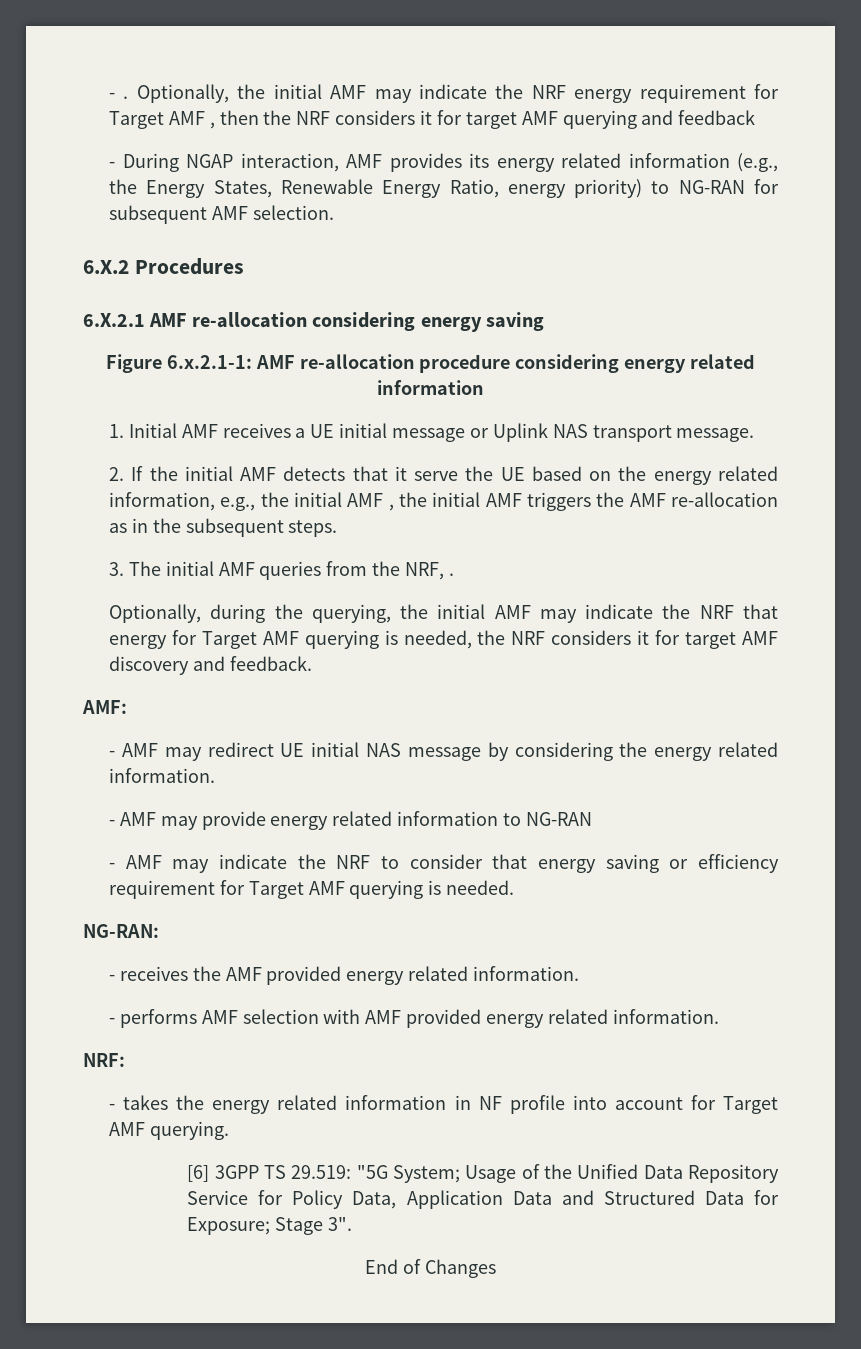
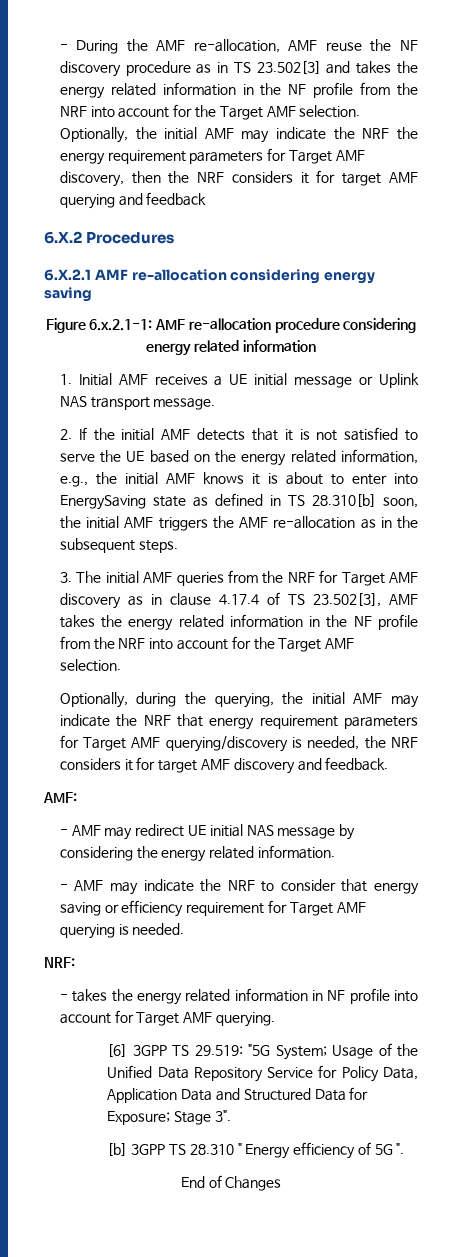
- - .
+ - During the AMF re-allocation, AMF reuse the NF discovery procedure as in TS 23.502[3] and takes the energy related information in the NF profile from the NRF into account for the Target AMF selection.
- Optionally, the initial AMF may indicate the NRF energy requirement for Target AMF , then the NRF considers it for target AMF querying and feedback
+ Optionally, the initial AMF may indicate the NRF the energy requirement parameters for Target AMF discovery, then the NRF considers it for target AMF querying and feedback
- - During NGAP interaction, AMF provides its energy related information (e.g., the Energy States, Renewable Energy Ratio, energy priority) to NG-RAN for subsequent AMF selection.
- 2. If the initial AMF detects that it serve the UE based on the energy related information, e.g., the initial AMF , the initial AMF triggers the AMF re-allocation as in the subsequent steps.
+ 2. If the initial AMF detects that it is not satisfied to serve the UE based on the energy related information, e.g., the initial AMF knows it is about to enter into EnergySaving state as defined in TS 28.310[b] soon, the initial AMF triggers the AMF re-allocation as in the subsequent steps.
- 3. The initial AMF queries from the NRF, .
+ 3. The initial AMF queries from the NRF for Target AMF discovery as in clause 4.17.4 of TS 23.502[3], AMF takes the energy related information in the NF profile from the NRF into account for the Target AMF selection.
- Optionally, during the querying, the initial AMF may indicate the NRF that energy for Target AMF querying is needed, the NRF considers it for target AMF discovery and feedback.
+ Optionally, during the querying, the initial AMF may indicate the NRF that energy requirement parameters for Target AMF querying/discovery is needed, the NRF considers it for target AMF discovery and feedback.
- - AMF may provide energy related information to NG-RAN
- NG-RAN:
- - receives the AMF provided energy related information.
- - performs AMF selection with AMF provided energy related information.
+ [b] 3GPP TS 28.310 " Energy efficiency of 5G ".

